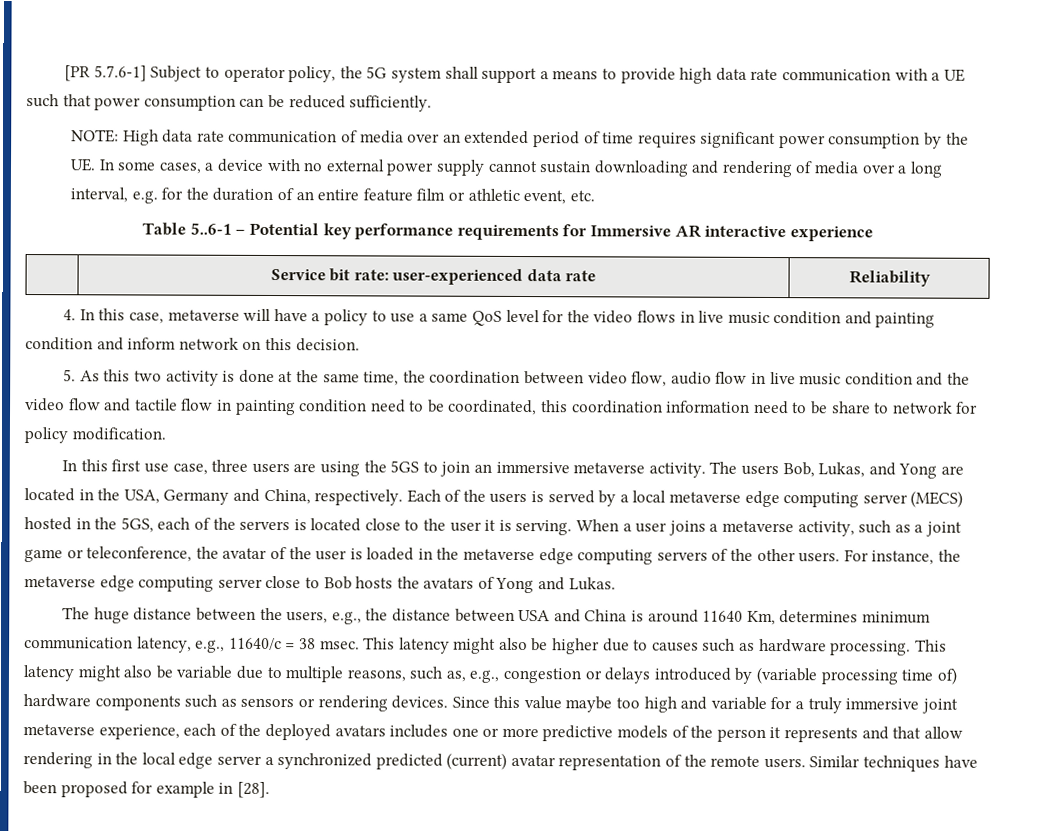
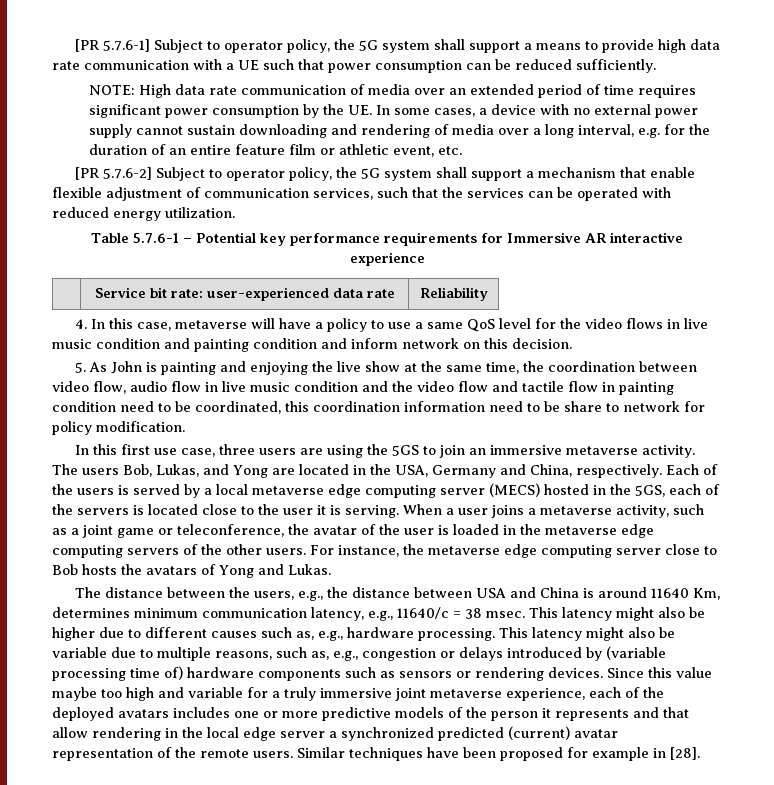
+ [PR 5.7.6-2] Subject to operator policy, the 5G system shall support a mechanism that enable flexible adjustment of communication services, such that the services can be operated with reduced energy utilization.
- Table 5..6-1 – Potential key performance requirements for Immersive AR interactive experience
+ Table 5.7.6-1 – Potential key performance requirements for Immersive AR interactive experience
- 5. As this two activity is done at the same time, the coordination between video flow, audio flow in live music condition and the video flow and tactile flow in painting condition need to be coordinated, this coordination information need to be share to network for policy modification.
+ 5. As John is painting and enjoying the live show at the same time, the coordination between video flow, audio flow in live music condition and the video flow and tactile flow in painting condition need to be coordinated, this coordination information need to be share to network for policy modification.
- The huge distance between the users, e.g., the distance between USA and China is around 11640 Km, determines minimum communication latency, e.g., 11640/c = 38 msec.
+ The distance between the users, e.g., the distance between USA and China is around 11640 Km, determines minimum communication latency, e.g., 11640/c = 38 msec.
- This latency might also be higher due to causes such as hardware processing.
+ This latency might also be higher due to different causes such as, e.g., hardware processing.

